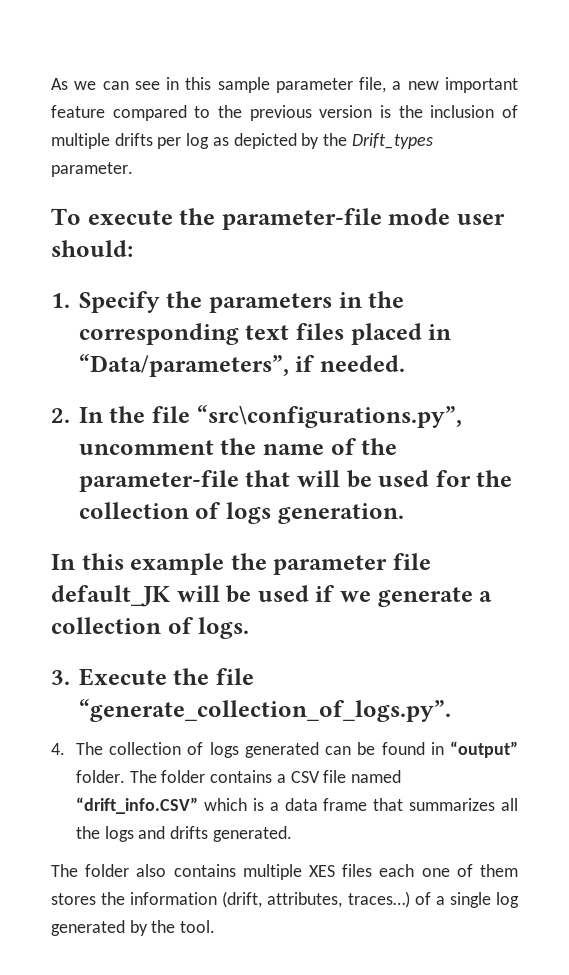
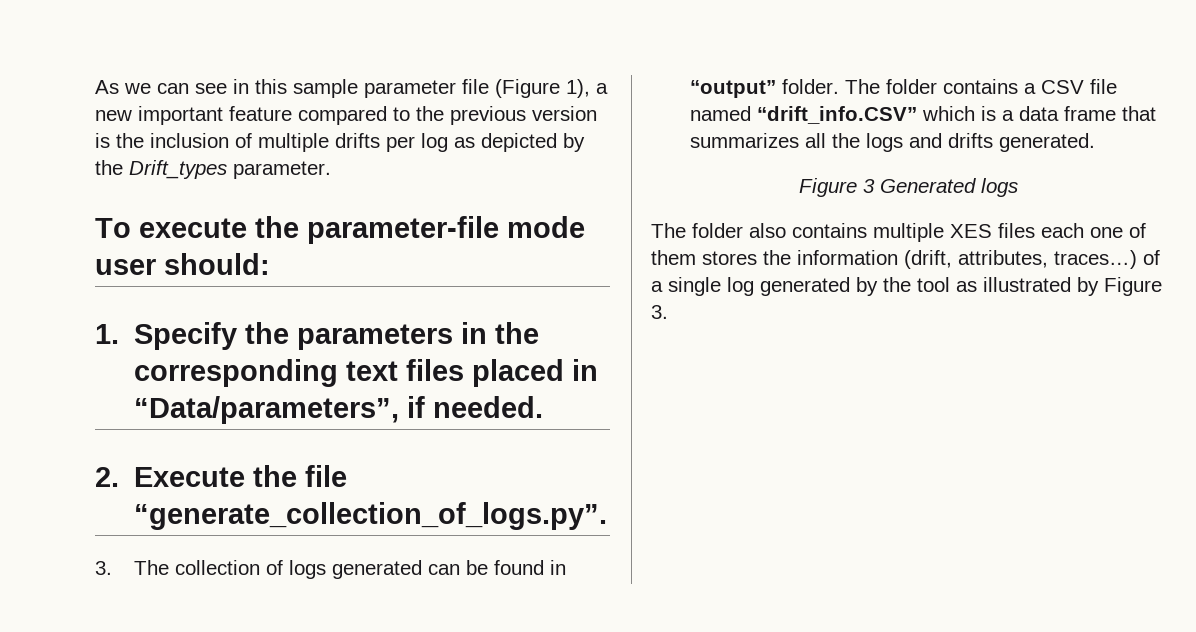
- As we can see in this sample parameter file, a new important feature compared to the previous version is the inclusion of multiple drifts per log as depicted by the Drift_types parameter.
+ As we can see in this sample parameter file (Figure 1), a new important feature compared to the previous version is the inclusion of multiple drifts per log as depicted by the Drift_types parameter.
- 2. In the file “src\configurations.py”, uncomment the name of the parameter-file that will be used for the collection of logs generation.
- In this example the parameter file default_JK will be used if we generate a collection of logs.
- 3. Execute the file “generate_collection_of_logs.py”.
+ 2. Execute the file “generate_collection_of_logs.py”.
- 4. The collection of logs generated can be found in “output” folder.
+ 3. The collection of logs generated can be found in “output” folder.
+ Figure 3 Generated logs
- The folder also contains multiple XES files each one of them stores the information (drift, attributes, traces…) of a single log generated by the tool.
+ The folder also contains multiple XES files each one of them stores the information (drift, attributes, traces…) of a single log generated by the tool as illustrated by Figure 3.

